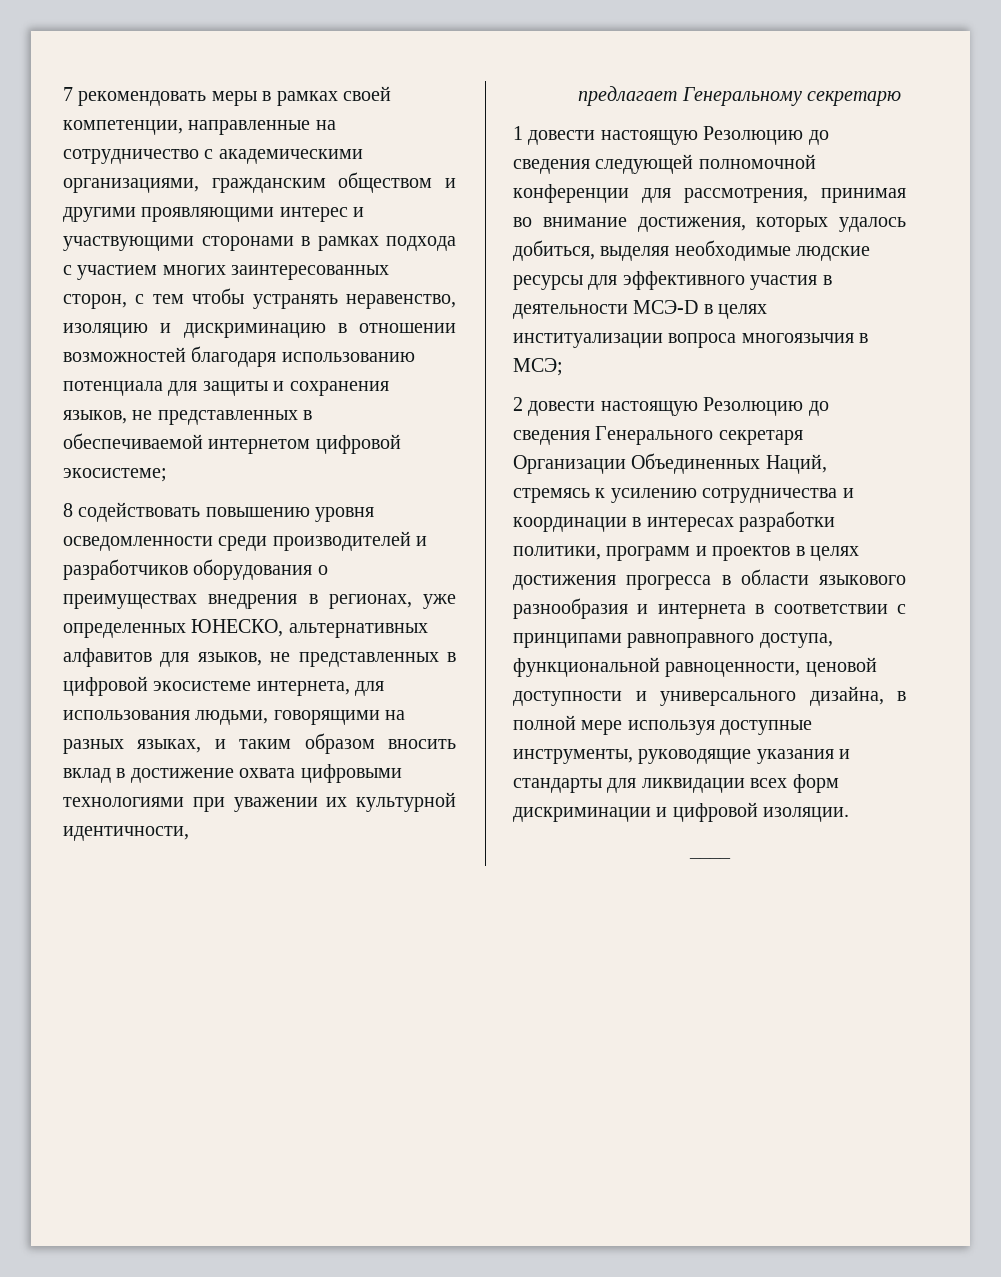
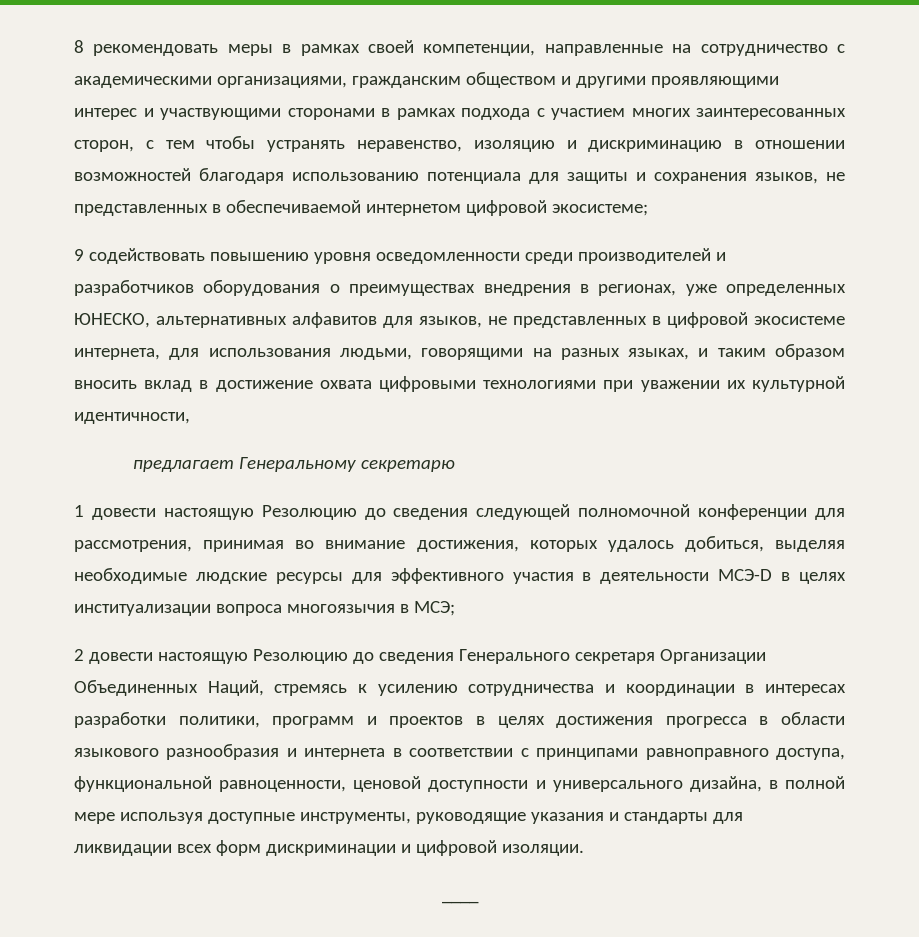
- 7 рекомендовать меры в рамках своей компетенции, направленные на сотрудничество с академическими организациями, гражданским обществом и другими проявляющими интерес и участвующими сторонами в рамках подхода с участием многих заинтересованных сторон, с тем чтобы устранять неравенство, изоляцию и дискриминацию в отношении возможностей благодаря использованию потенциала для защиты и сохранения языков, не представленных в обеспечиваемой интернетом цифровой экосистеме;
+ 8 рекомендовать меры в рамках своей компетенции, направленные на сотрудничество с академическими организациями, гражданским обществом и другими проявляющими интерес и участвующими сторонами в рамках подхода с участием многих заинтересованных сторон, с тем чтобы устранять неравенство, изоляцию и дискриминацию в отношении возможностей благодаря использованию потенциала для защиты и сохранения языков, не представленных в обеспечиваемой интернетом цифровой экосистеме;
- 8 содействовать повышению уровня осведомленности среди производителей и разработчиков оборудования о преимуществах внедрения в регионах, уже определенных ЮНЕСКО, альтернативных алфавитов для языков, не представленных в цифровой экосистеме интернета, для использования людьми, говорящими на разных языках, и таким образом вносить вклад в достижение охвата цифровыми технологиями при уважении их культурной идентичности,
+ 9 содействовать повышению уровня осведомленности среди производителей и разработчиков оборудования о преимуществах внедрения в регионах, уже определенных ЮНЕСКО, альтернативных алфавитов для языков, не представленных в цифровой экосистеме интернета, для использования людьми, говорящими на разных языках, и таким образом вносить вклад в достижение охвата цифровыми технологиями при уважении их культурной идентичности,

